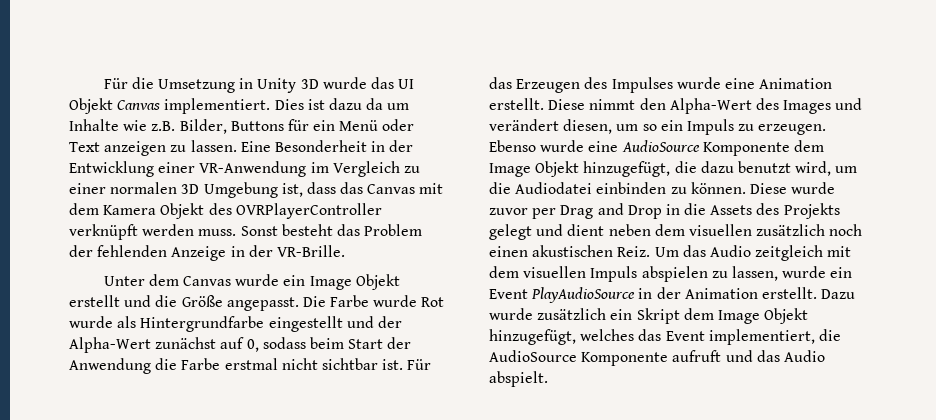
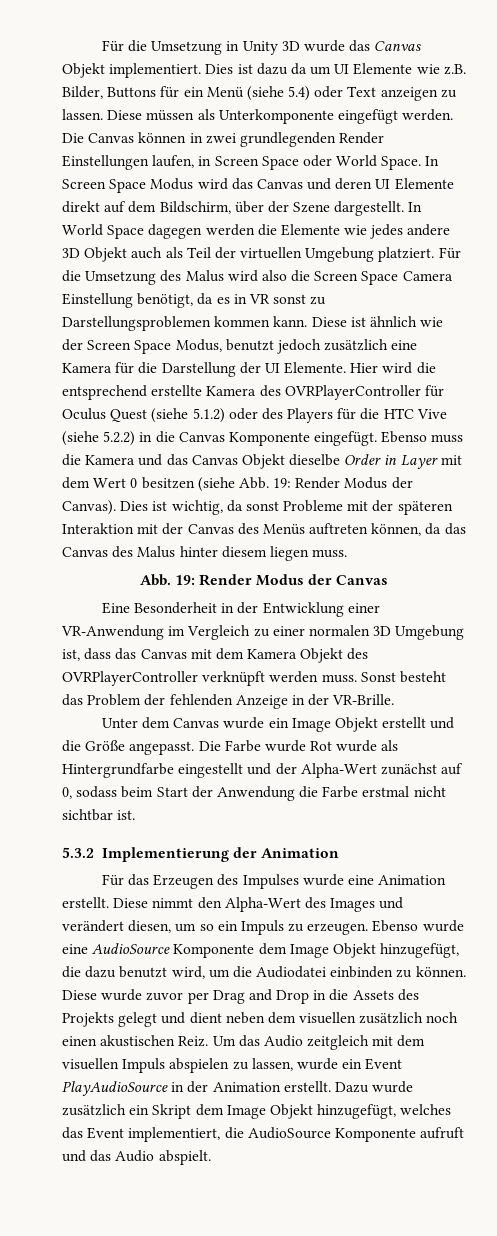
- Für die Umsetzung in Unity 3D wurde das UI Objekt Canvas implementiert.
+ Für die Umsetzung in Unity 3D wurde das Canvas Objekt implementiert.
- Dies ist dazu da um Inhalte wie z.B. Bilder, Buttons für ein Menü oder Text anzeigen zu lassen. Eine Besonderheit in der Entwicklung einer VR-Anwendung im Vergleich zu einer normalen 3D Umgebung ist, dass das Canvas mit dem Kamera Objekt des OVRPlayerController verknüpft werden muss.
+ Dies ist dazu da um UI Elemente wie z.B. Bilder, Buttons für ein Menü (siehe 5.4) oder Text anzeigen zu lassen. Diese müssen als Unterkomponente eingefügt werden. Die Canvas können in zwei grundlegenden Render Einstellungen laufen, in Screen Space oder World Space. In Screen Space Modus wird das Canvas und deren UI Elemente direkt auf dem Bildschirm, über der Szene dargestellt. In World Space dagegen werden die Elemente wie jedes andere 3D Objekt auch als Teil der virtuellen Umgebung platziert. Für die Umsetzung des Malus wird also die Screen Space Camera Einstellung benötigt, da es in VR sonst zu Darstellungsproblemen kommen kann. Diese ist ähnlich wie der Screen Space Modus, benutzt jedoch zusätzlich eine Kamera für die Darstellung der UI Elemente. Hier wird die entsprechend erstellte Kamera des OVRPlayerController für Oculus Quest (siehe 5.1.2) oder des Players für die HTC Vive (siehe 5.2.2) in die Canvas Komponente eingefügt. Ebenso muss die Kamera und das Canvas Objekt dieselbe Order in Layer mit dem Wert 0 besitzen (siehe Abb. 19: Render Modus der Canvas). Dies ist wichtig, da sonst Probleme mit der späteren Interaktion mit der Canvas des Menüs auftreten können, da das Canvas des Malus hinter diesem liegen muss.
+ Abb. 19: Render Modus der Canvas
+ Eine Besonderheit in der Entwicklung einer VR-Anwendung im Vergleich zu einer normalen 3D Umgebung ist, dass das Canvas mit dem Kamera Objekt des OVRPlayerController verknüpft werden muss.
- Die Farbe wurde Rot wurde als Hintergrundfarbe eingestellt und der Alpha-Wert zunächst auf 0, sodass beim Start der Anwendung die Farbe erstmal nicht sichtbar ist. Für das Erzeugen des Impulses wurde eine Animation erstellt.
+ Die Farbe wurde Rot wurde als Hintergrundfarbe eingestellt und der Alpha-Wert zunächst auf 0, sodass beim Start der Anwendung die Farbe erstmal nicht sichtbar ist.
+ 5.3.2 Implementierung der Animation
+ Für das Erzeugen des Impulses wurde eine Animation erstellt.

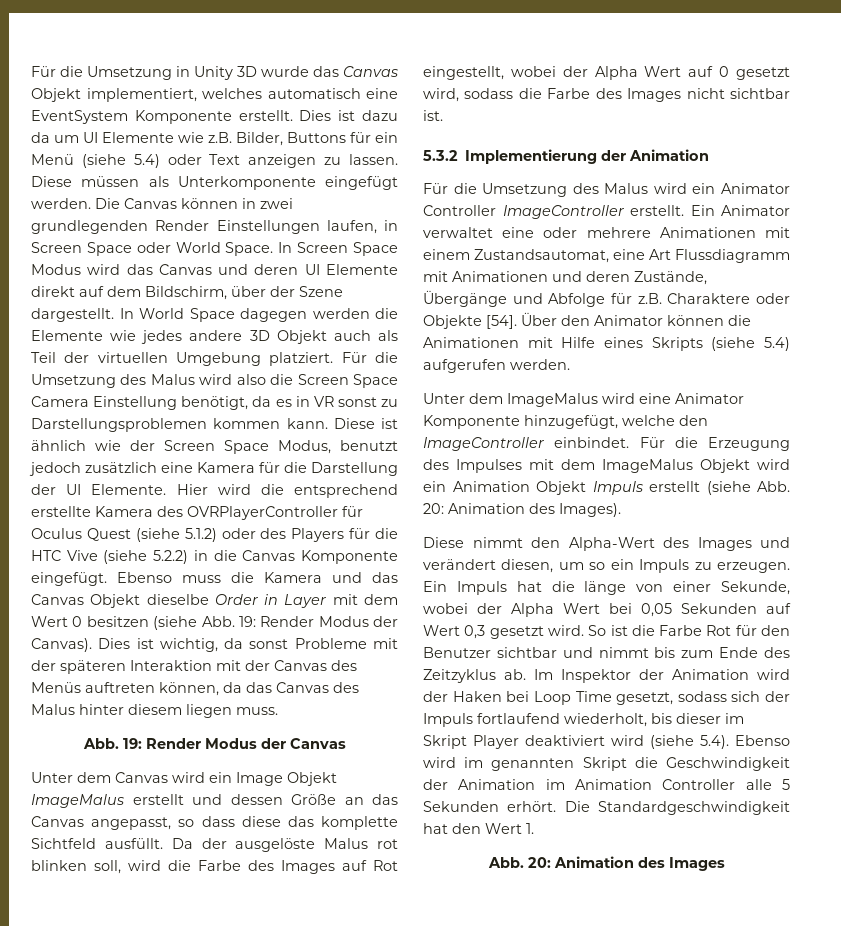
- Für die Umsetzung in Unity 3D wurde das Canvas Objekt implementiert.
+ Für die Umsetzung in Unity 3D wurde das Canvas Objekt implementiert, welches automatisch eine EventSystem Komponente erstellt.
- Eine Besonderheit in der Entwicklung einer VR-Anwendung im Vergleich zu einer normalen 3D Umgebung ist, dass das Canvas mit dem Kamera Objekt des OVRPlayerController verknüpft werden muss. Sonst besteht das Problem der fehlenden Anzeige in der VR-Brille.
- Unter dem Canvas wurde ein Image Objekt erstellt und die Größe angepasst. Die Farbe wurde Rot wurde als Hintergrundfarbe eingestellt und der Alpha-Wert zunächst auf 0, sodass beim Start der Anwendung die Farbe erstmal nicht sichtbar ist.
+ Unter dem Canvas wird ein Image Objekt ImageMalus erstellt und dessen Größe an das Canvas angepasst, so dass diese das komplette Sichtfeld ausfüllt. Da der ausgelöste Malus rot blinken soll, wird die Farbe des Images auf Rot eingestellt, wobei der Alpha Wert auf 0 gesetzt wird, sodass die Farbe des Images nicht sichtbar ist.
- Für das Erzeugen des Impulses wurde eine Animation erstellt. Diese nimmt den Alpha-Wert des Images und verändert diesen, um so ein Impuls zu erzeugen.
+ Für die Umsetzung des Malus wird ein Animator Controller ImageController erstellt. Ein Animator verwaltet eine oder mehrere Animationen mit einem Zustandsautomat, eine Art Flussdiagramm mit Animationen und deren Zustände, Übergänge und Abfolge für z.B. Charaktere oder Objekte [54]. Über den Animator können die Animationen mit Hilfe eines Skripts (siehe 5.4) aufgerufen werden.
+ Unter dem ImageMalus wird eine Animator Komponente hinzugefügt, welche den ImageController einbindet. Für die Erzeugung des Impulses mit dem ImageMalus Objekt wird ein Animation Objekt Impuls erstellt (siehe Abb. 20: Animation des Images).
+ Diese nimmt den Alpha-Wert des Images und verändert diesen, um so ein Impuls zu erzeugen.
- Ebenso wurde eine AudioSource Komponente dem Image Objekt hinzugefügt, die dazu benutzt wird, um die Audiodatei einbinden zu können. Diese wurde zuvor per Drag and Drop in die Assets des Projekts gelegt und dient neben dem visuellen zusätzlich noch einen akustischen Reiz. Um das Audio zeitgleich mit dem visuellen Impuls abspielen zu lassen, wurde ein Event PlayAudioSource in der Animation erstellt. Dazu wurde zusätzlich ein Skript dem Image Objekt hinzugefügt, welches das Event implementiert, die AudioSource Komponente aufruft und das Audio abspielt.
+ Ein Impuls hat die länge von einer Sekunde, wobei der Alpha Wert bei 0,05 Sekunden auf Wert 0,3 gesetzt wird. So ist die Farbe Rot für den Benutzer sichtbar und nimmt bis zum Ende des Zeitzyklus ab. Im Inspektor der Animation wird der Haken bei Loop Time gesetzt, sodass sich der Impuls fortlaufend wiederholt, bis dieser im Skript Player deaktiviert wird (siehe 5.4). Ebenso wird im genannten Skript die Geschwindigkeit der Animation im Animation Controller alle 5 Sekunden erhört. Die Standardgeschwindigkeit hat den Wert 1.
+ Abb. 20: Animation des Images

